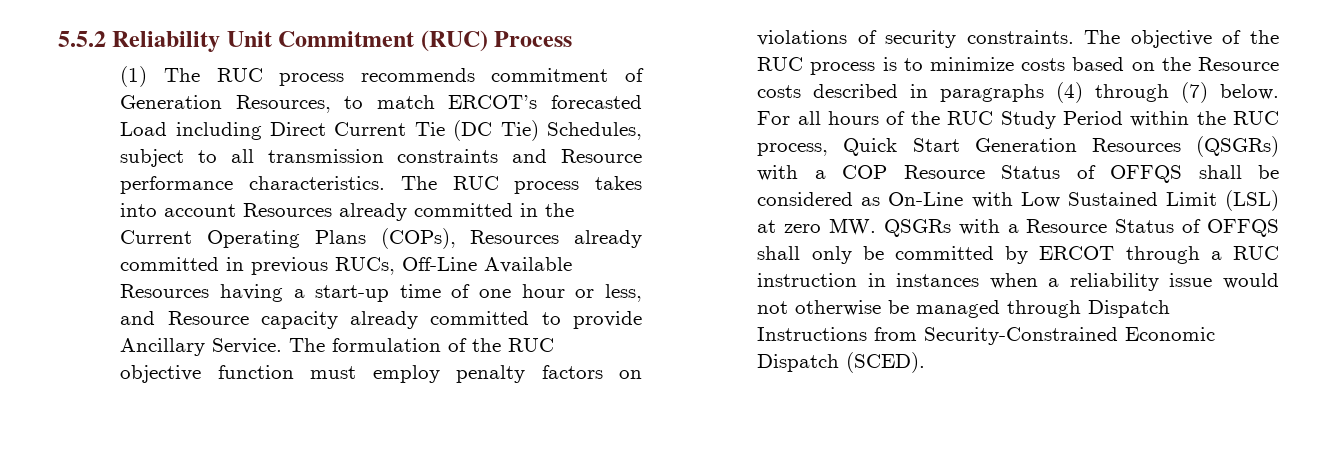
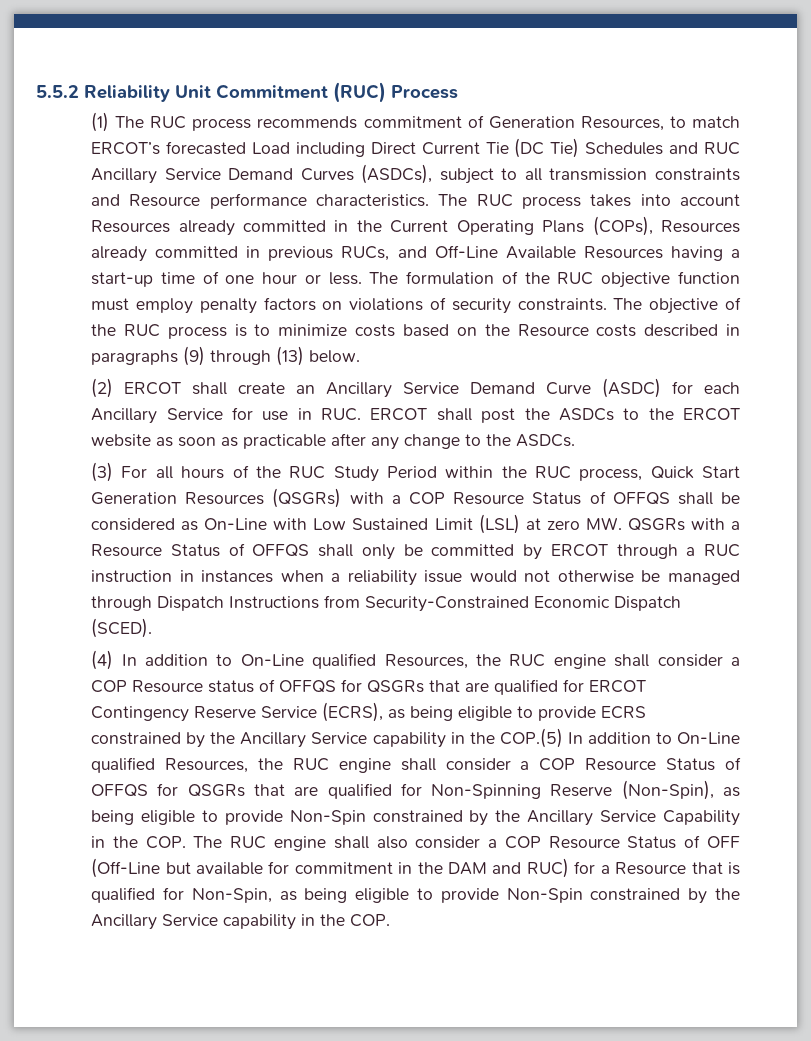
- (1) The RUC process recommends commitment of Generation Resources, to match ERCOT’s forecasted Load including Direct Current Tie (DC Tie) Schedules, subject to all transmission constraints and Resource performance characteristics.
+ (1) The RUC process recommends commitment of Generation Resources, to match ERCOT’s forecasted Load including Direct Current Tie (DC Tie) Schedules and RUC Ancillary Service Demand Curves (ASDCs), subject to all transmission constraints and Resource performance characteristics.
- The RUC process takes into account Resources already committed in the Current Operating Plans (COPs), Resources already committed in previous RUCs, Off-Line Available Resources having a start-up time of one hour or less, and Resource capacity already committed to provide Ancillary Service.
+ The RUC process takes into account Resources already committed in the Current Operating Plans (COPs), Resources already committed in previous RUCs, and Off-Line Available Resources having a start-up time of one hour or less.
- The objective of the RUC process is to minimize costs based on the Resource costs described in paragraphs (4) through (7) below. For all hours of the RUC Study Period within the RUC process, Quick Start Generation Resources (QSGRs) with a COP Resource Status of OFFQS shall be considered as On-Line with Low Sustained Limit (LSL) at zero MW. QSGRs with a Resource Status of OFFQS shall only be committed by ERCOT through a RUC instruction in instances when a reliability issue would not otherwise be managed through Dispatch Instructions from Security-Constrained Economic Dispatch (SCED).
+ The objective of the RUC process is to minimize costs based on the Resource costs described in paragraphs (9) through (13) below.
+ (2) ERCOT shall create an Ancillary Service Demand Curve (ASDC) for each Ancillary Service for use in RUC. ERCOT shall post the ASDCs to the ERCOT website as soon as practicable after any change to the ASDCs.
+ (3) For all hours of the RUC Study Period within the RUC process, Quick Start Generation Resources (QSGRs) with a COP Resource Status of OFFQS shall be considered as On-Line with Low Sustained Limit (LSL) at zero MW. QSGRs with a Resource Status of OFFQS shall only be committed by ERCOT through a RUC instruction in instances when a reliability issue would not otherwise be managed through Dispatch Instructions from Security-Constrained Economic Dispatch (SCED).
+ (4) In addition to On-Line qualified Resources, the RUC engine shall consider a COP Resource status of OFFQS for QSGRs that are qualified for ERCOT Contingency Reserve Service (ECRS), as being eligible to provide ECRS constrained by the Ancillary Service capability in the COP.(5) In addition to On-Line qualified Resources, the RUC engine shall consider a COP Resource Status of OFFQS for QSGRs that are qualified for Non-Spinning Reserve (Non-Spin), as being eligible to provide Non-Spin constrained by the Ancillary Service Capability in the COP. The RUC engine shall also consider a COP Resource Status of OFF (Off-Line but available for commitment in the DAM and RUC) for a Resource that is qualified for Non-Spin, as being eligible to provide Non-Spin constrained by the Ancillary Service capability in the COP.

